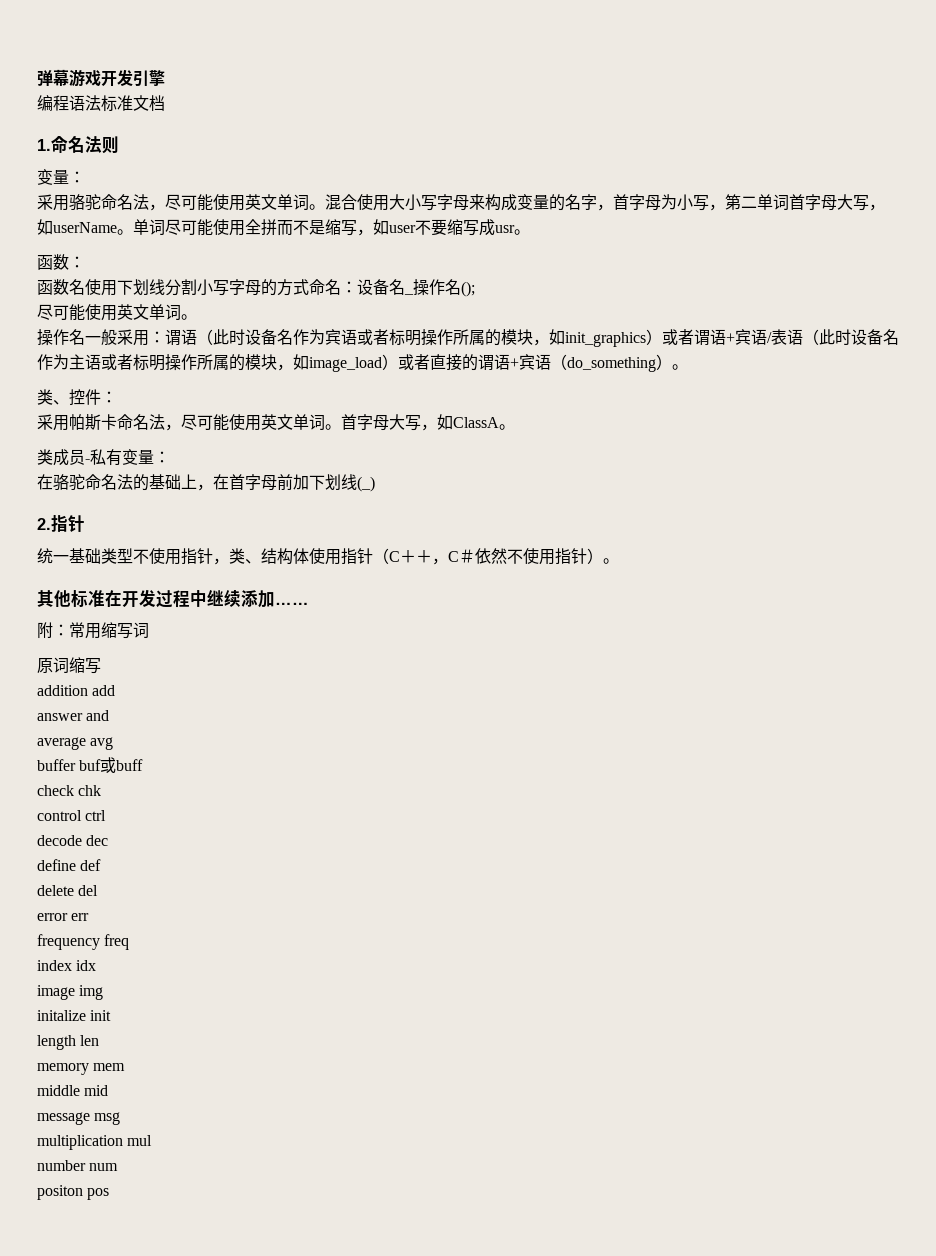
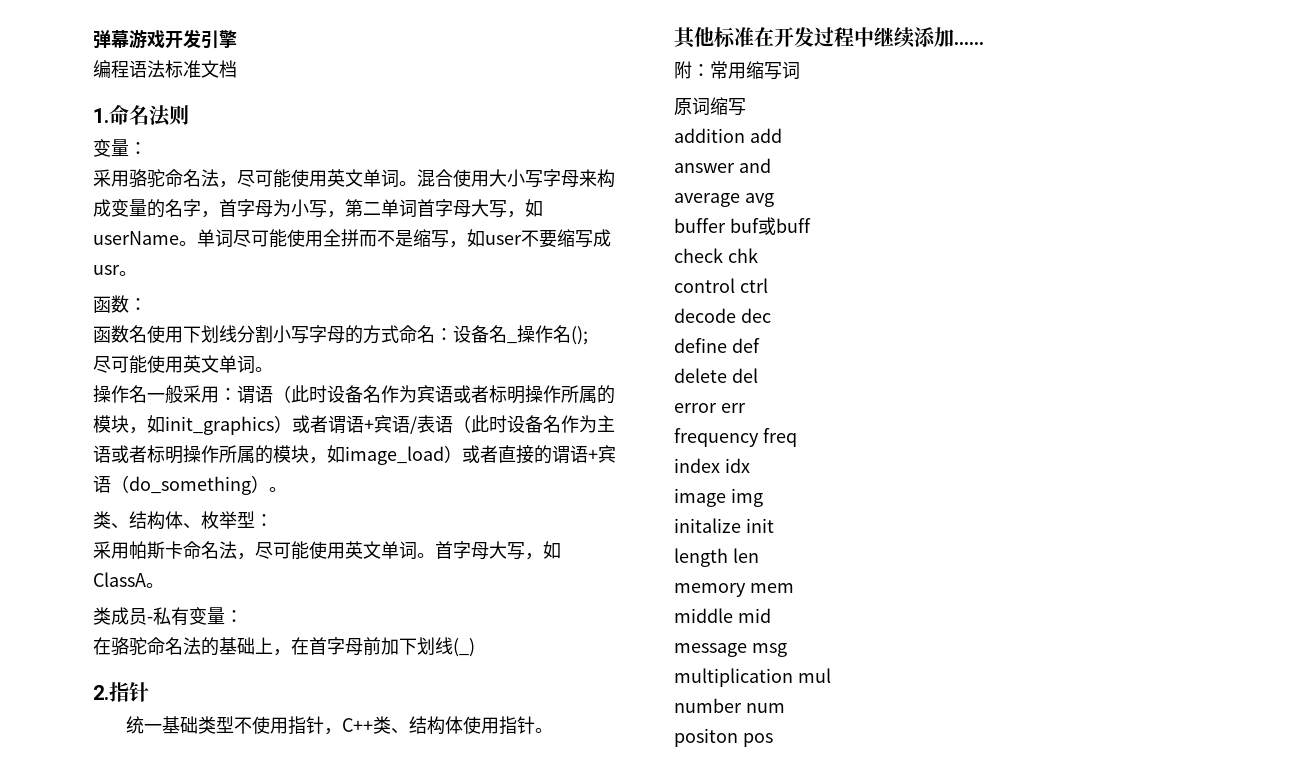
- 类、控件：
+ 类、结构体、枚举型：
- 统一基础类型不使用指针，类、结构体使用指针（C＋＋，C＃依然不使用指针）。
+ 统一基础类型不使用指针，C++类、结构体使用指针。

